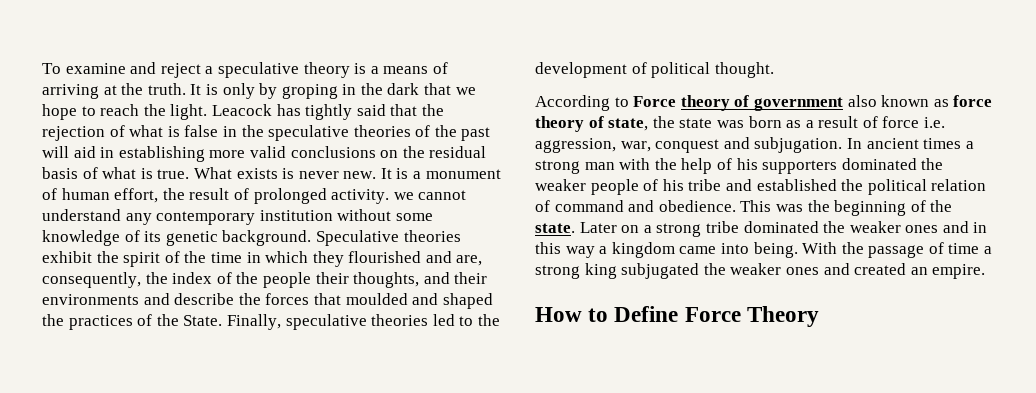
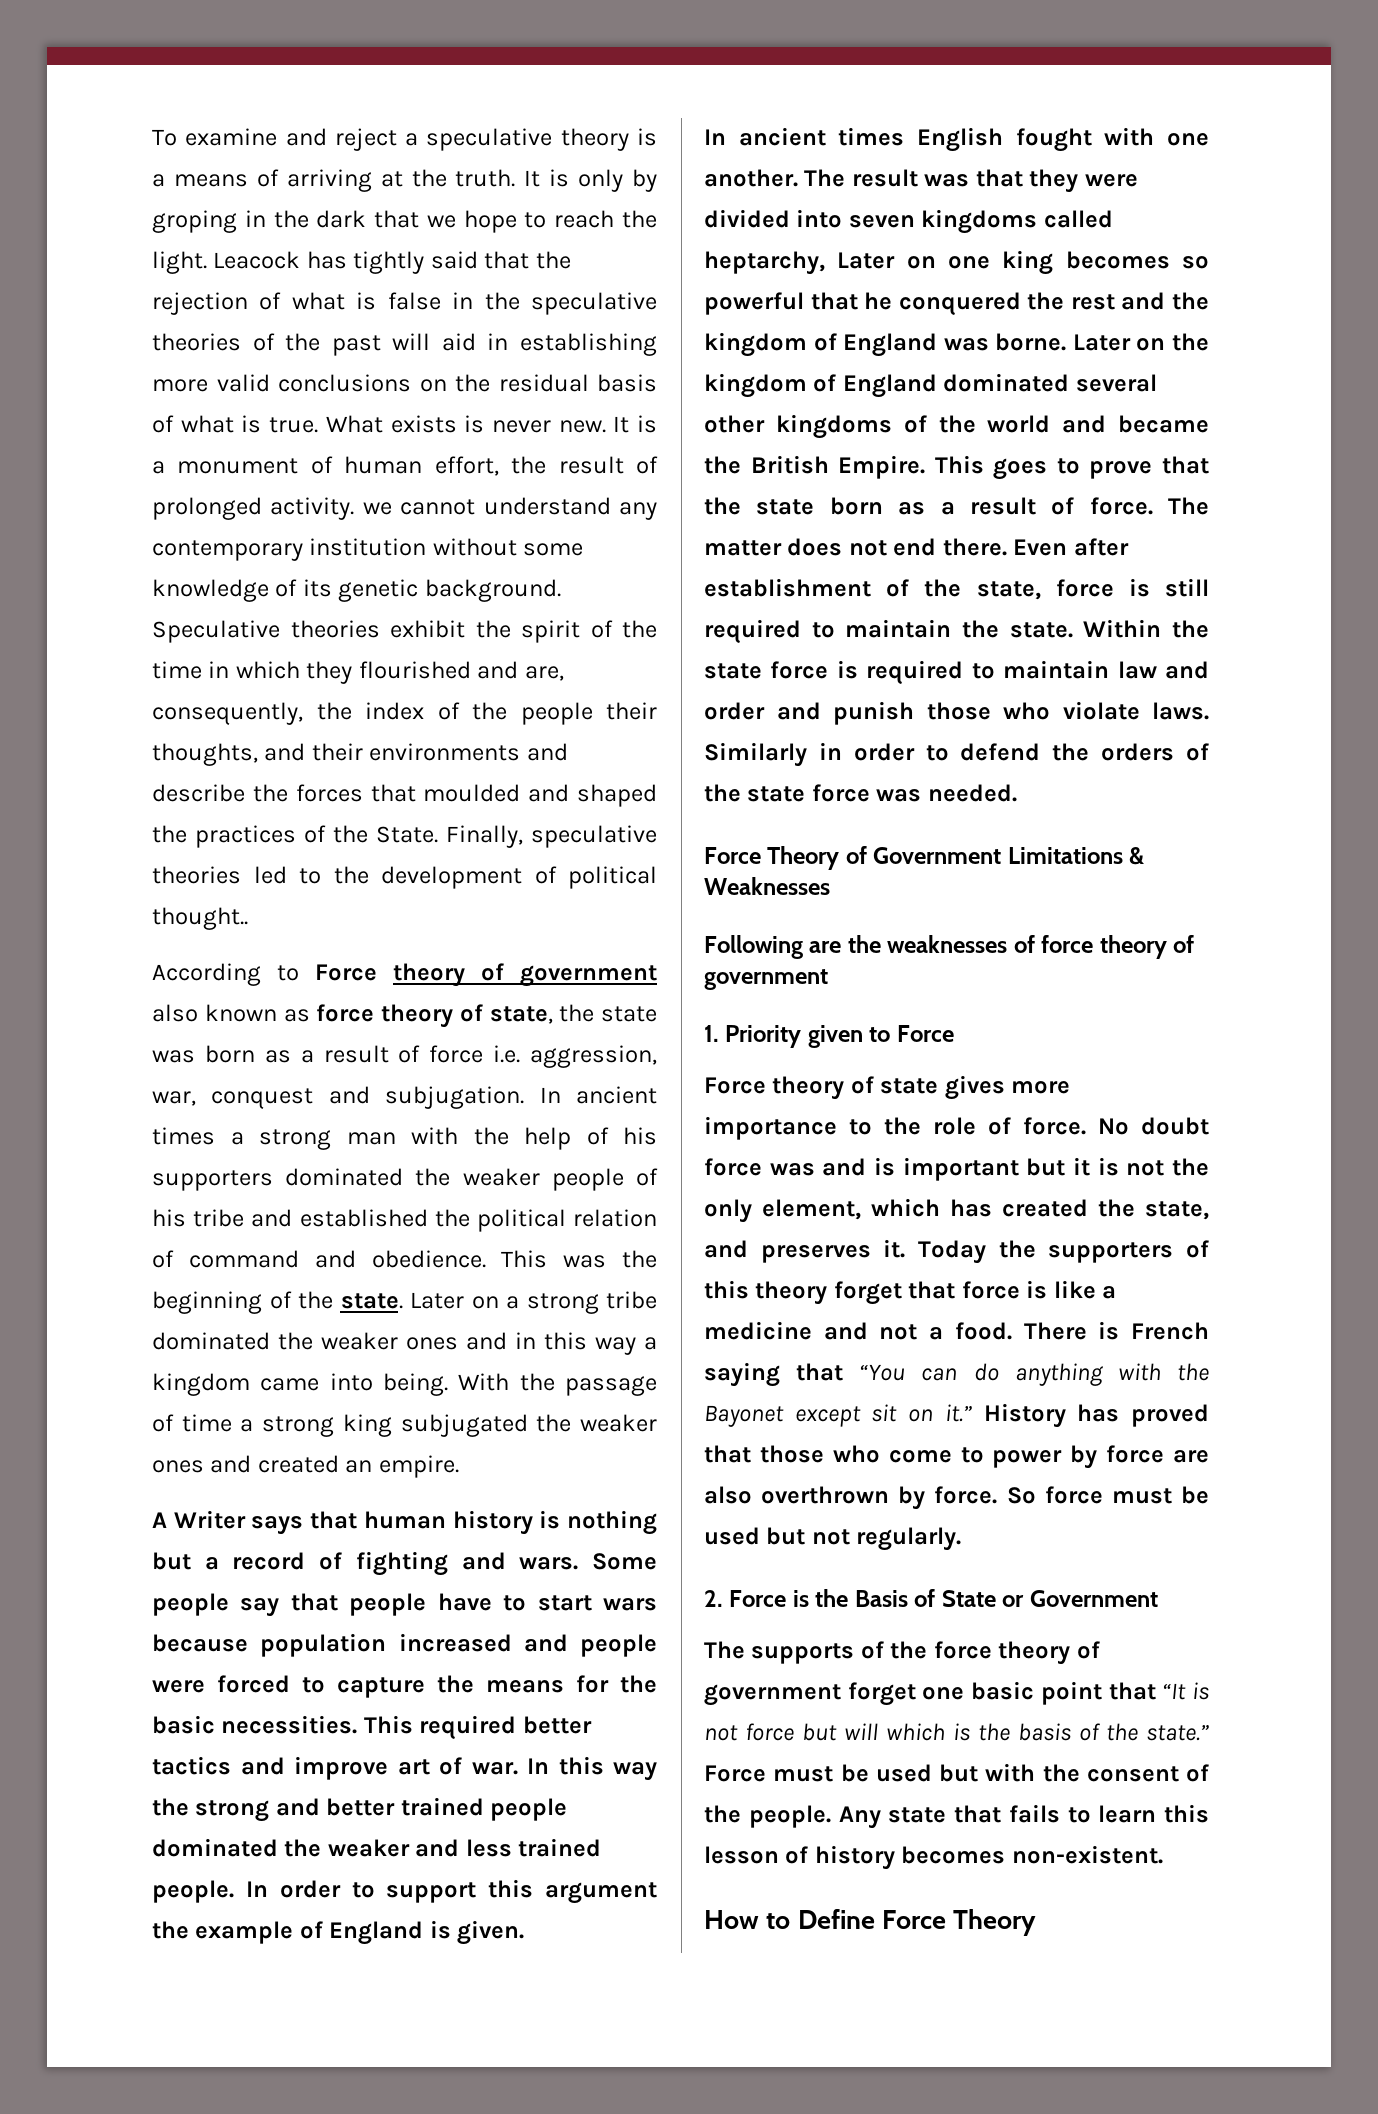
- Finally, speculative theories led to the development of political thought.
+ Finally, speculative theories led to the development of political thought..
+ A Writer says that human history is nothing but a record of fighting and wars. Some people say that people have to start wars because population increased and people were forced to capture the means for the basic necessities. This required better tactics and improve art of war. In this way the strong and better trained people dominated the weaker and less trained people. In order to support this argument the example of England is given.
+ In ancient times English fought with one another. The result was that they were divided into seven kingdoms called heptarchy, Later on one king becomes so powerful that he conquered the rest and the kingdom of England was borne. Later on the kingdom of England dominated several other kingdoms of the world and became the British Empire. This goes to prove that the state born as a result of force. The matter does not end there. Even after establishment of the state, force is still required to maintain the state. Within the state force is required to maintain law and order and punish those who violate laws. Similarly in order to defend the orders of the state force was needed.
+ Force Theory of Government Limitations & Weaknesses
+ Following are the weaknesses of force theory of government
+ 1. Priority given to Force
+ Force theory of state gives more importance to the role of force. No doubt force was and is important but it is not the only element, which has created the state, and preserves it. Today the supporters of this theory forget that force is like a medicine and not a food. There is French saying that “You can do anything with the Bayonet except sit on it.” History has proved that those who come to power by force are also overthrown by force. So force must be used but not regularly.
+ 2. Force is the Basis of State or Government
+ The supports of the force theory of government forget one basic point that “It is not force but will which is the basis of the state.” Force must be used but with the consent of the people. Any state that fails to learn this lesson of history becomes non-existent.

